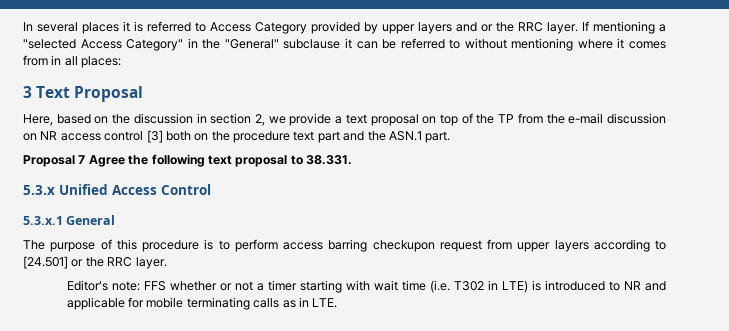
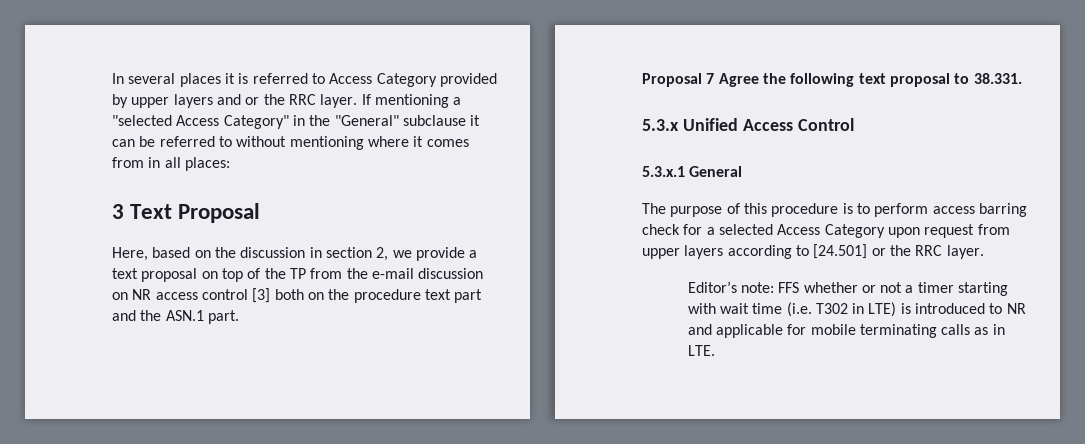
- The purpose of this procedure is to perform access barring checkupon request from upper layers according to [24.501] or the RRC layer.
+ The purpose of this procedure is to perform access barring check for a selected Access Category upon request from upper layers according to [24.501] or the RRC layer.

